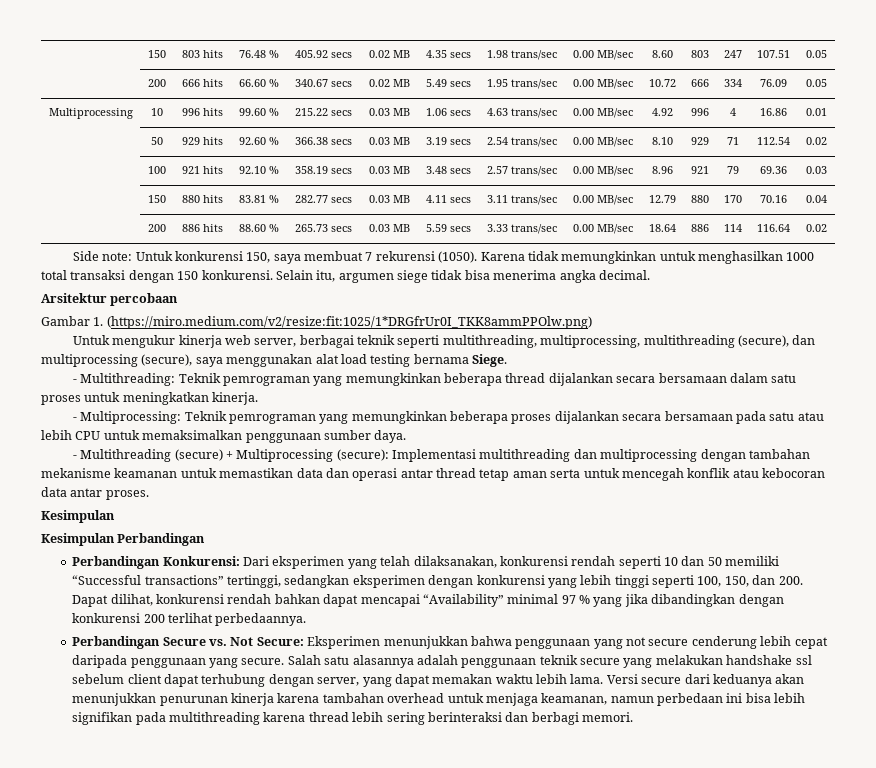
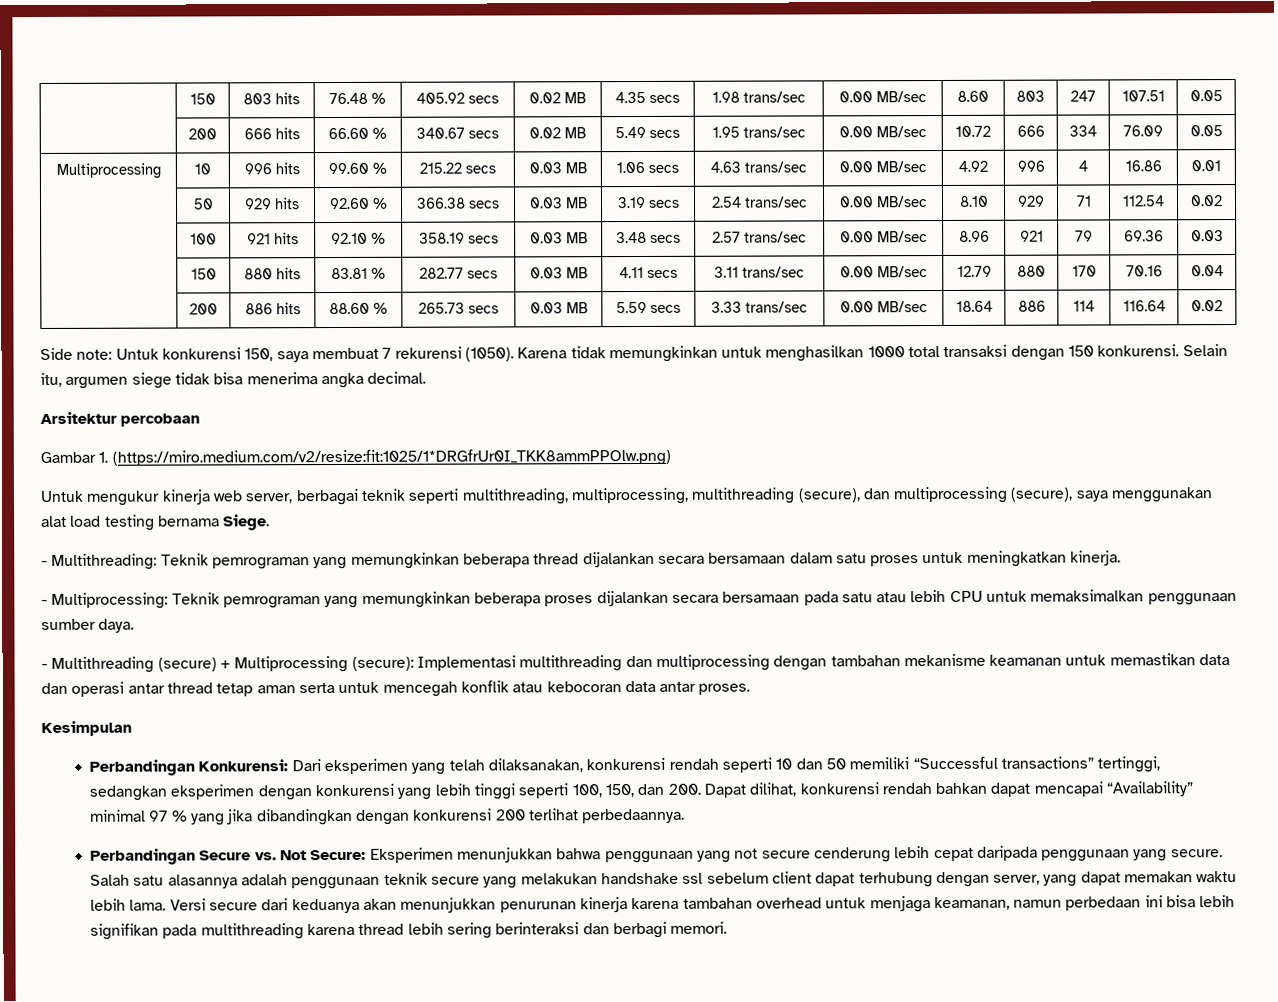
- Kesimpulan Perbandingan

